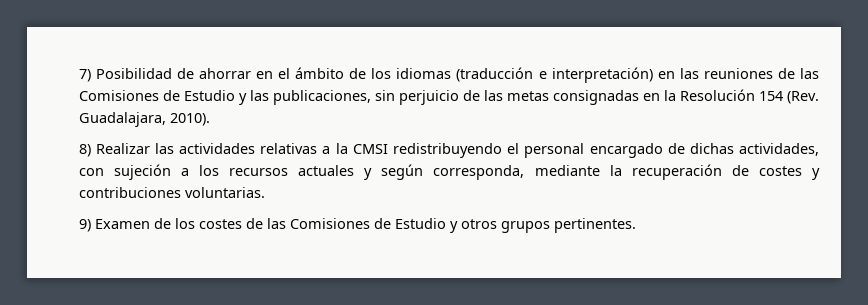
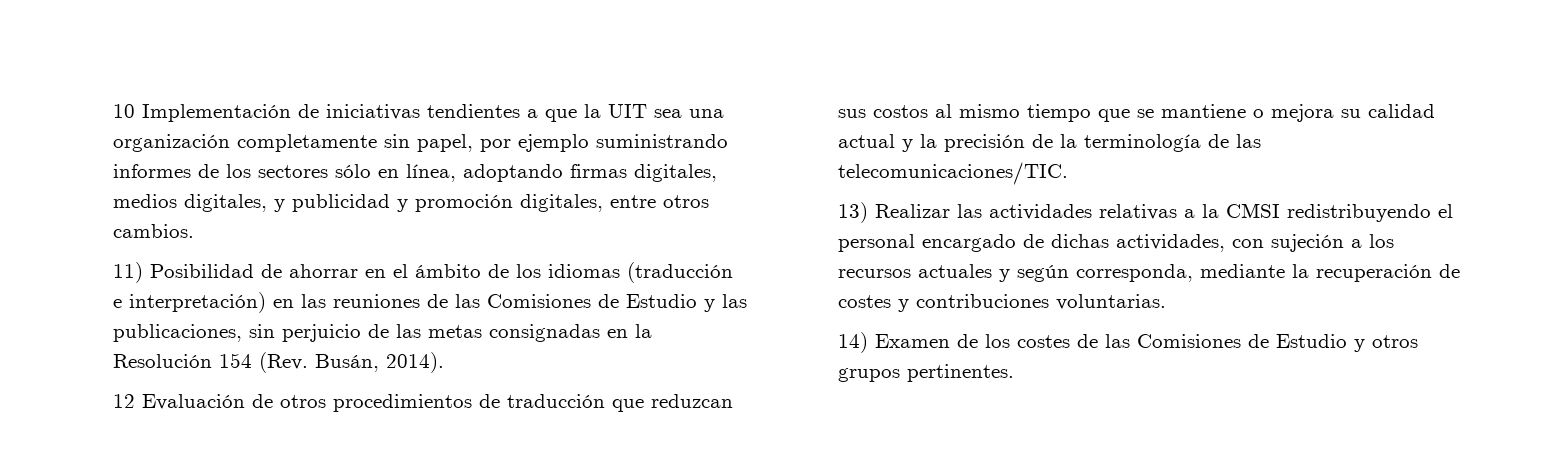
- 7) Posibilidad de ahorrar en el ámbito de los idiomas (traducción e interpretación) en las reuniones de las Comisiones de Estudio y las publicaciones, sin perjuicio de las metas consignadas en la Resolución 154 (Rev. Guadalajara, 2010).
- 8) Realizar las actividades relativas a la CMSI redistribuyendo el personal encargado de dichas actividades, con sujeción a los recursos actuales y según corresponda, mediante la recuperación de costes y contribuciones voluntarias.
+ 10 Implementación de iniciativas tendientes a que la UIT sea una organización completamente sin papel, por ejemplo suministrando informes de los sectores sólo en línea, adoptando firmas digitales, medios digitales, y publicidad y promoción digitales, entre otros cambios.
+ 11) Posibilidad de ahorrar en el ámbito de los idiomas (traducción e interpretación) en las reuniones de las Comisiones de Estudio y las publicaciones, sin perjuicio de las metas consignadas en la Resolución 154 (Rev. Busán, 2014).
+ 12 Evaluación de otros procedimientos de traducción que reduzcan sus costos al mismo tiempo que se mantiene o mejora su calidad actual y la precisión de la terminología de las telecomunicaciones/TIC.
+ 13) Realizar las actividades relativas a la CMSI redistribuyendo el personal encargado de dichas actividades, con sujeción a los recursos actuales y según corresponda, mediante la recuperación de costes y contribuciones voluntarias.
- 9) Examen de los costes de las Comisiones de Estudio y otros grupos pertinentes.
+ 14) Examen de los costes de las Comisiones de Estudio y otros grupos pertinentes.

